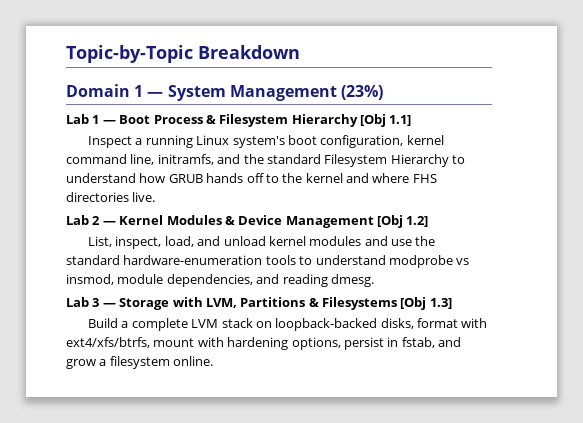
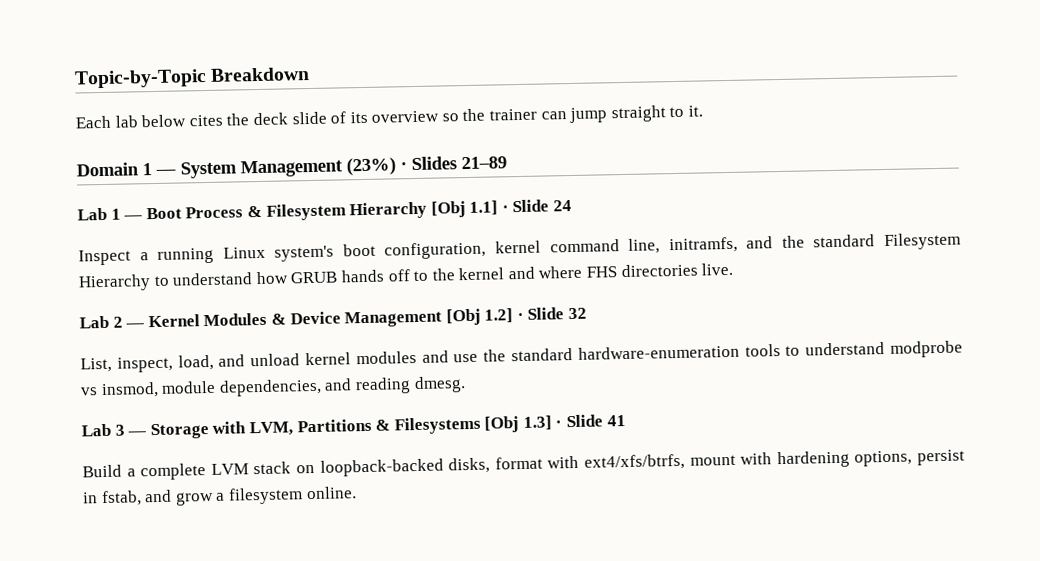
+ Each lab below cites the deck slide of its overview so the trainer can jump straight to it.
- Domain 1 — System Management (23%)
+ Domain 1 — System Management (23%) · Slides 21–89
- Lab 1 — Boot Process & Filesystem Hierarchy [Obj 1.1]
+ Lab 1 — Boot Process & Filesystem Hierarchy [Obj 1.1] · Slide 24
- Lab 2 — Kernel Modules & Device Management [Obj 1.2]
+ Lab 2 — Kernel Modules & Device Management [Obj 1.2] · Slide 32
- Lab 3 — Storage with LVM, Partitions & Filesystems [Obj 1.3]
+ Lab 3 — Storage with LVM, Partitions & Filesystems [Obj 1.3] · Slide 41

